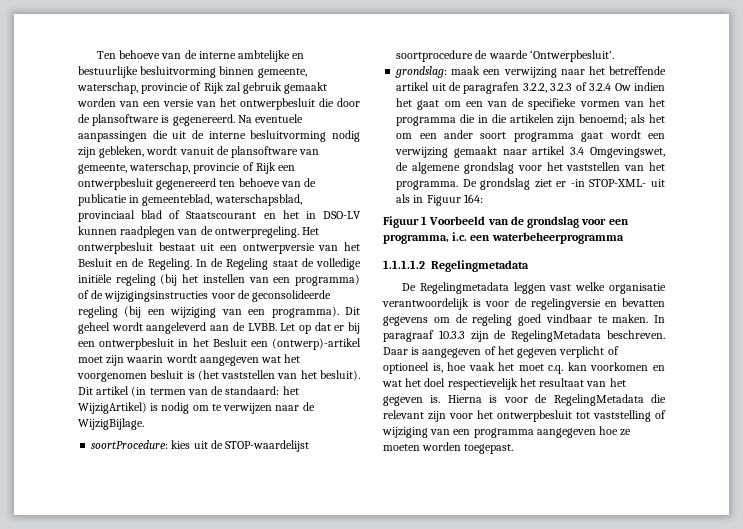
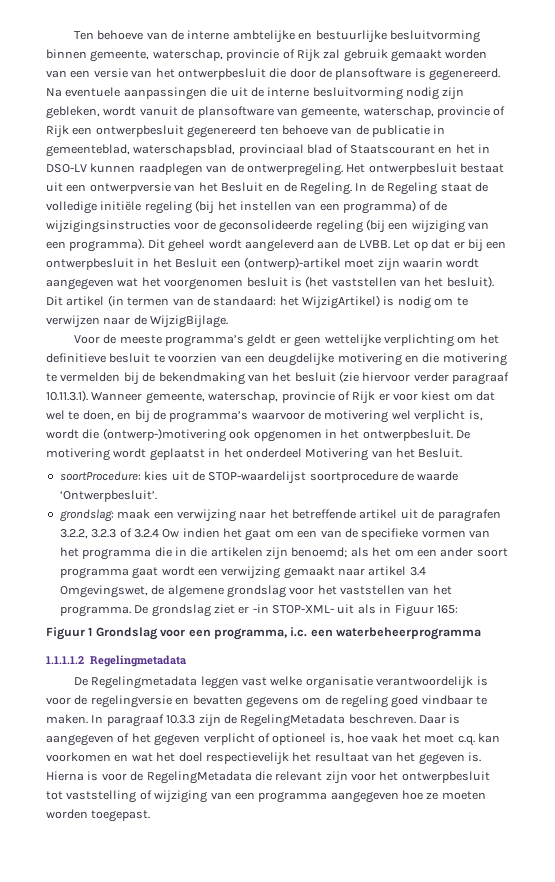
+ Voor de meeste programma’s geldt er geen wettelijke verplichting om het definitieve besluit te voorzien van een deugdelijke motivering en die motivering te vermelden bij de bekendmaking van het besluit (zie hiervoor verder paragraaf 10.11.3.1). Wanneer gemeente, waterschap, provincie of Rijk er voor kiest om dat wel te doen, en bij de programma’s waarvoor de motivering wel verplicht is, wordt die (ontwerp-)motivering ook opgenomen in het ontwerpbesluit. De motivering wordt geplaatst in het onderdeel Motivering van het Besluit.
- De grondslag ziet er -in STOP-XML- uit als in Figuur 164:
+ De grondslag ziet er -in STOP-XML- uit als in Figuur 165:
- Figuur 1 Voorbeeld van de grondslag voor een programma, i.c. een waterbeheerprogramma
+ Figuur 1 Grondslag voor een programma, i.c. een waterbeheerprogramma

